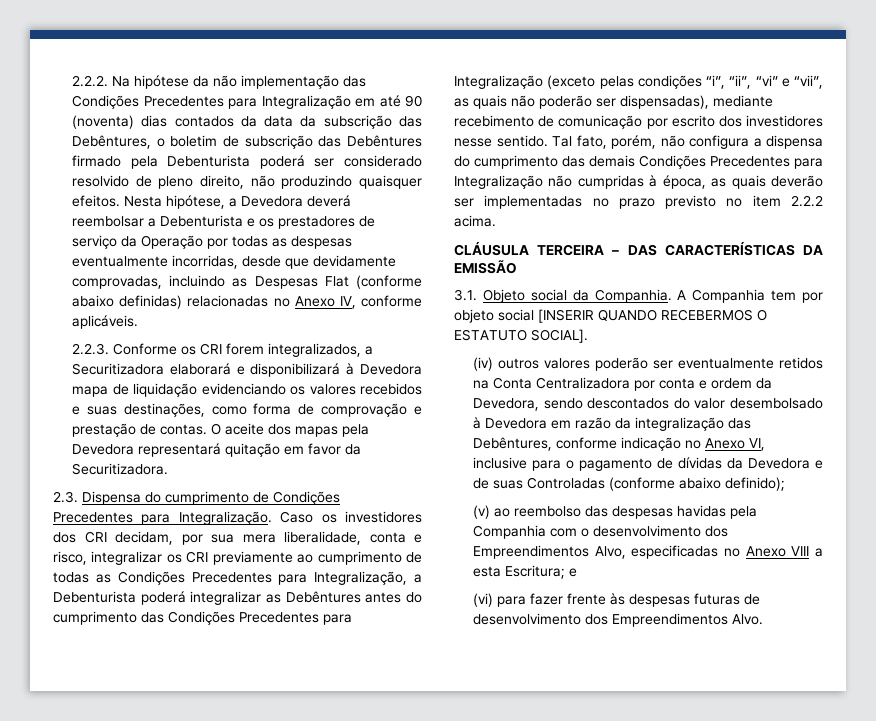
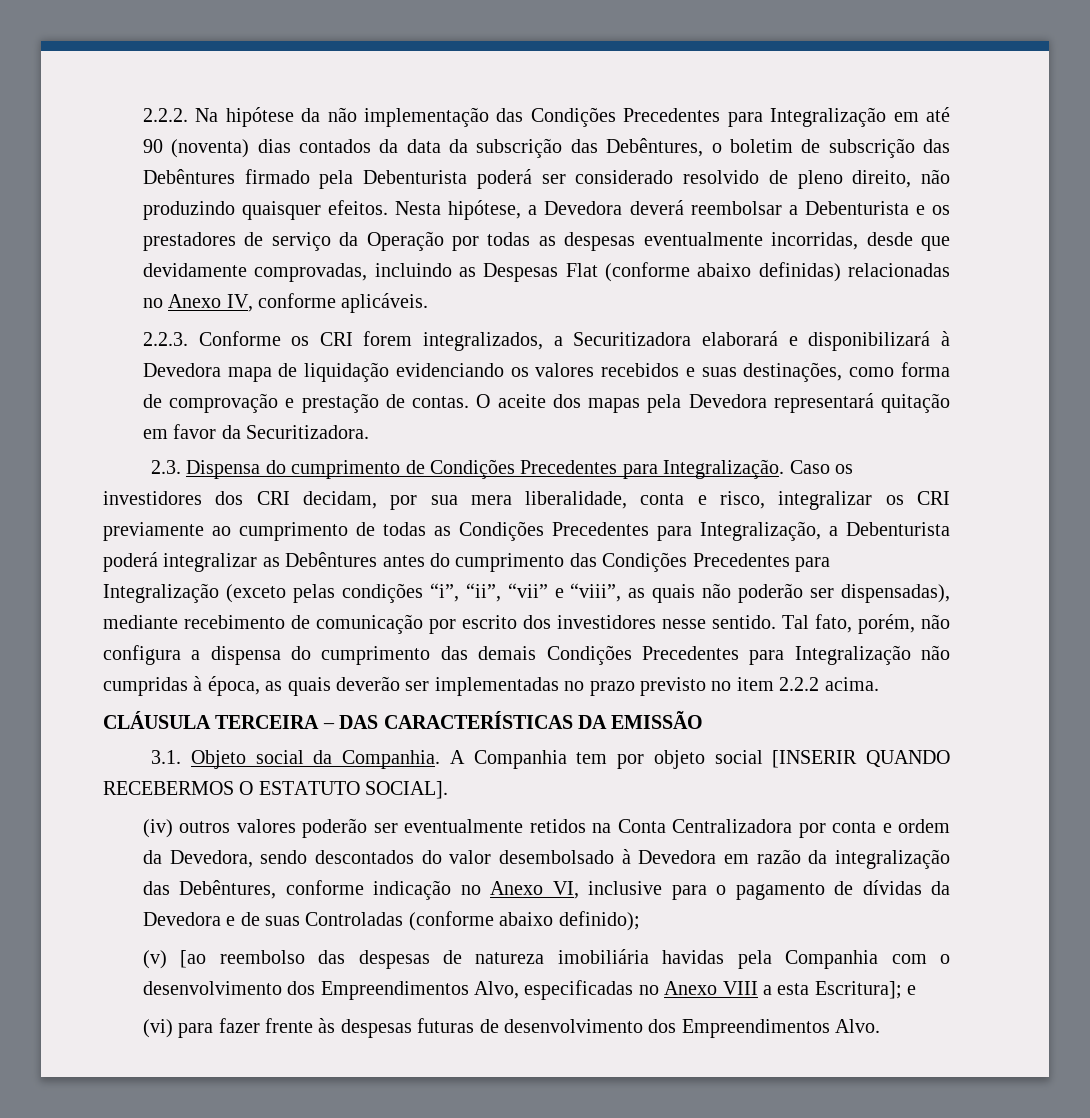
- Caso os investidores dos CRI decidam, por sua mera liberalidade, conta e risco, integralizar os CRI previamente ao cumprimento de todas as Condições Precedentes para Integralização, a Debenturista poderá integralizar as Debêntures antes do cumprimento das Condições Precedentes para Integralização (exceto pelas condições “i”, “ii”, “vi” e “vii”, as quais não poderão ser dispensadas), mediante recebimento de comunicação por escrito dos investidores nesse sentido.
+ Caso os investidores dos CRI decidam, por sua mera liberalidade, conta e risco, integralizar os CRI previamente ao cumprimento de todas as Condições Precedentes para Integralização, a Debenturista poderá integralizar as Debêntures antes do cumprimento das Condições Precedentes para Integralização (exceto pelas condições “i”, “ii”, “vii” e “viii”, as quais não poderão ser dispensadas), mediante recebimento de comunicação por escrito dos investidores nesse sentido.
- (v) ao reembolso das despesas havidas pela Companhia com o desenvolvimento dos Empreendimentos Alvo, especificadas no Anexo VIII a esta Escritura; e
+ (v) [ao reembolso das despesas de natureza imobiliária havidas pela Companhia com o desenvolvimento dos Empreendimentos Alvo, especificadas no Anexo VIII a esta Escritura]; e

